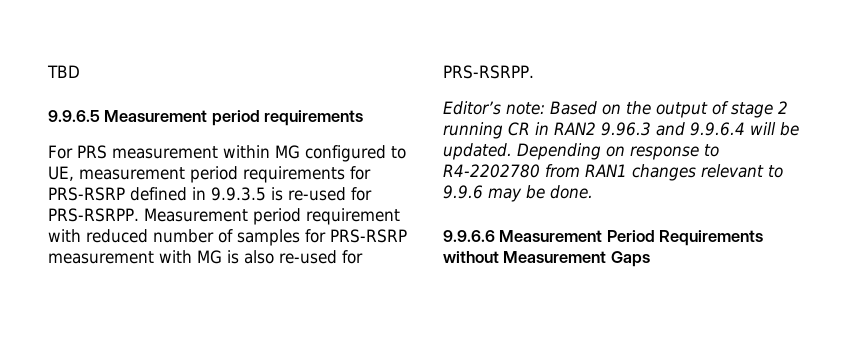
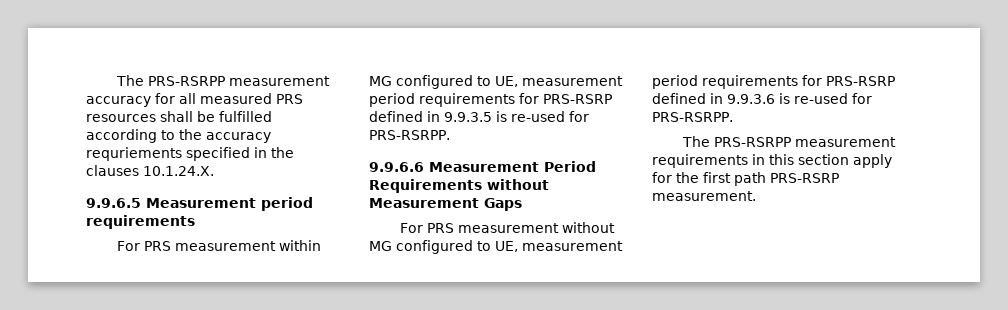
- TBD
+ The PRS-RSRPP measurement accuracy for all measured PRS resources shall be fulfilled according to the accuracy requriements specified in the clauses 10.1.24.X.
- Measurement period requirement with reduced number of samples for PRS-RSRP measurement with MG is also re-used for PRS-RSRPP.
- Editor’s note: Based on the output of stage 2 running CR in RAN2 9.96.3 and 9.9.6.4 will be updated. Depending on response to R4-2202780 from RAN1 changes relevant to 9.9.6 may be done.
+ For PRS measurement without MG configured to UE, measurement period requirements for PRS-RSRP defined in 9.9.3.6 is re-used for PRS-RSRPP.
+ The PRS-RSRPP measurement requirements in this section apply for the first path PRS-RSRP measurement.

